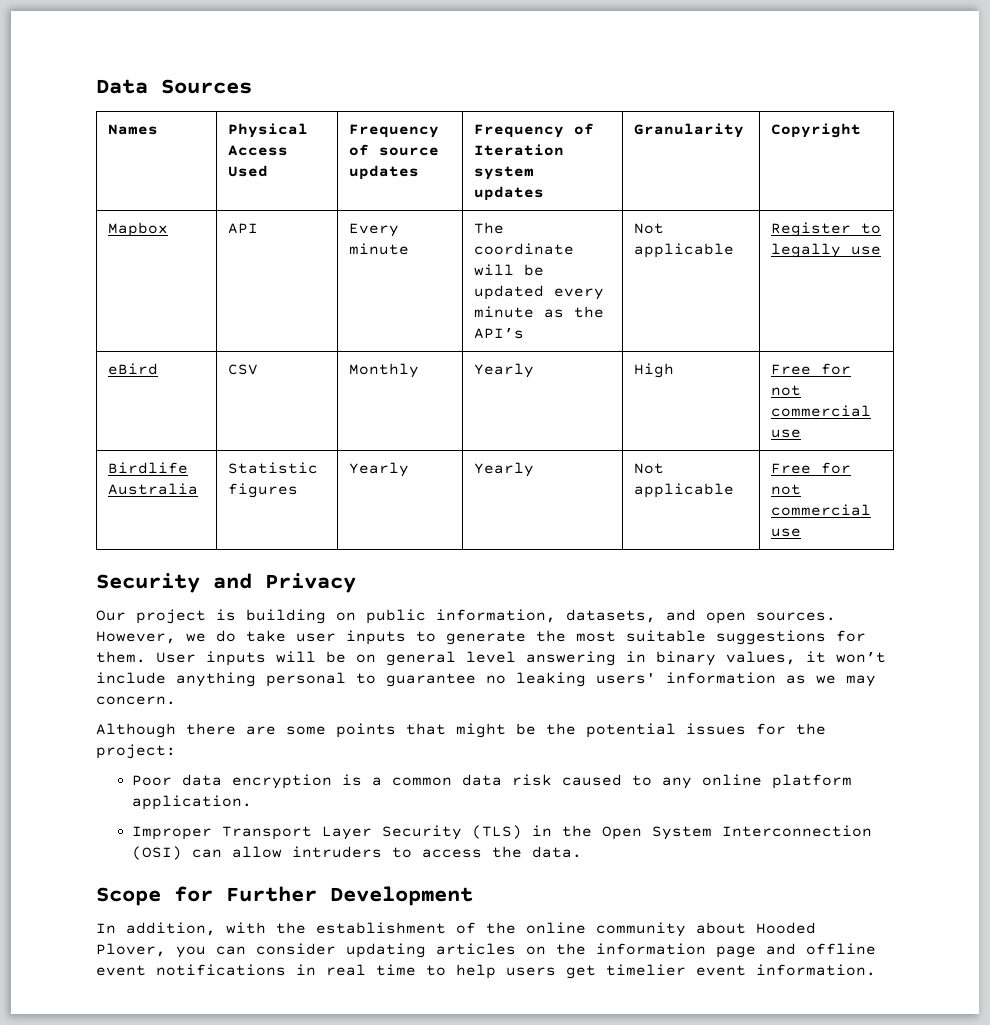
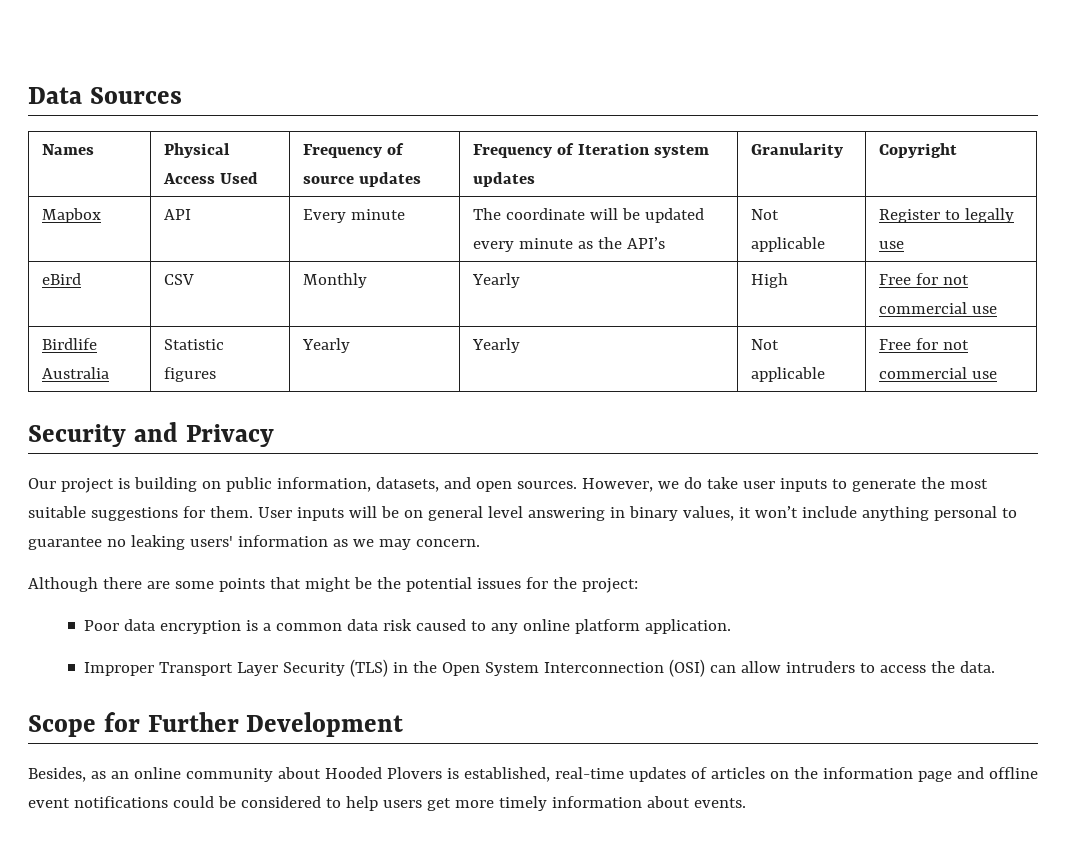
- In addition, with the establishment of the online community about Hooded Plover, you can consider updating articles on the information page and offline event notifications in real time to help users get timelier event information.
+ Besides, as an online community about Hooded Plovers is established, real-time updates of articles on the information page and offline event notifications could be considered to help users get more timely information about events.

